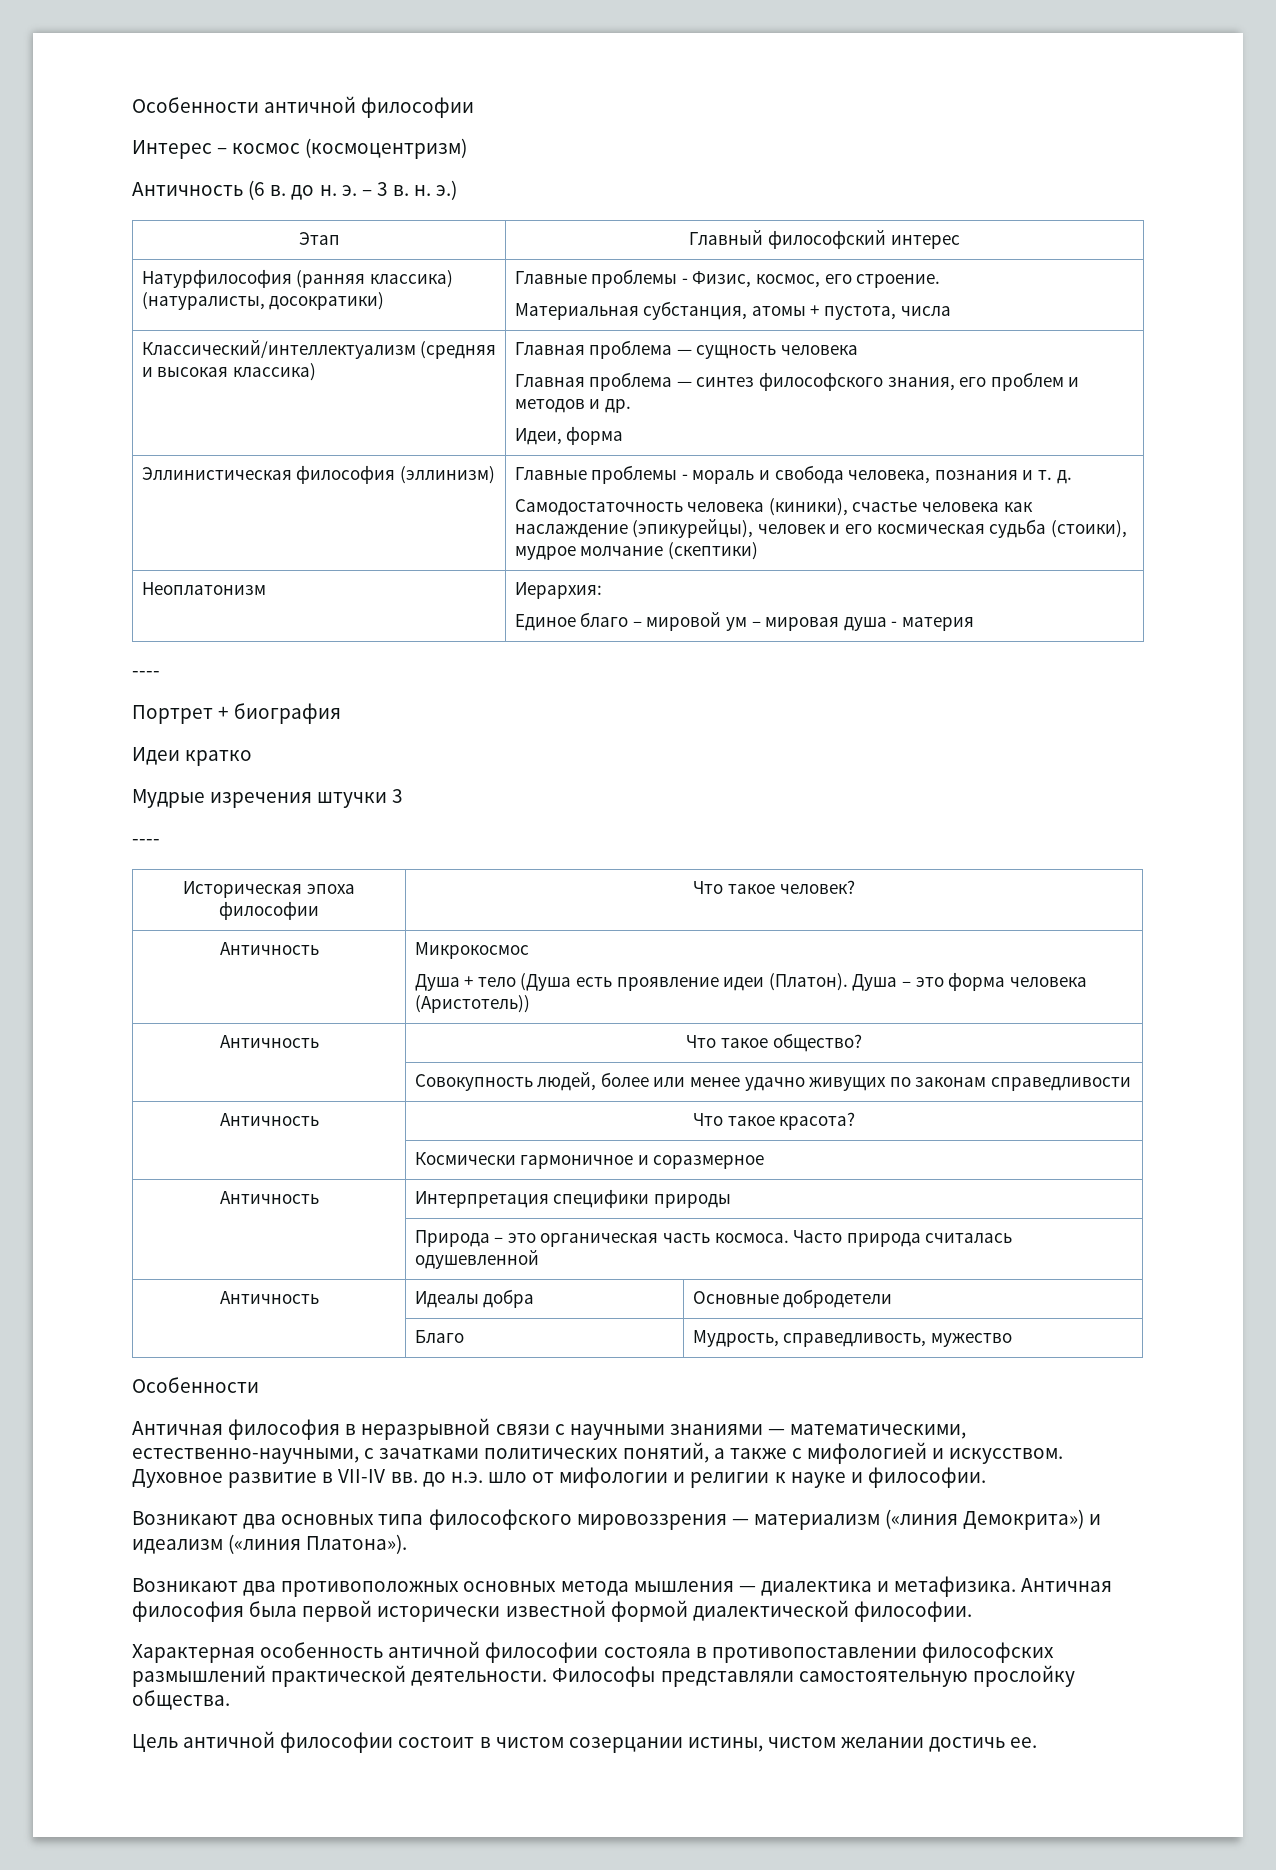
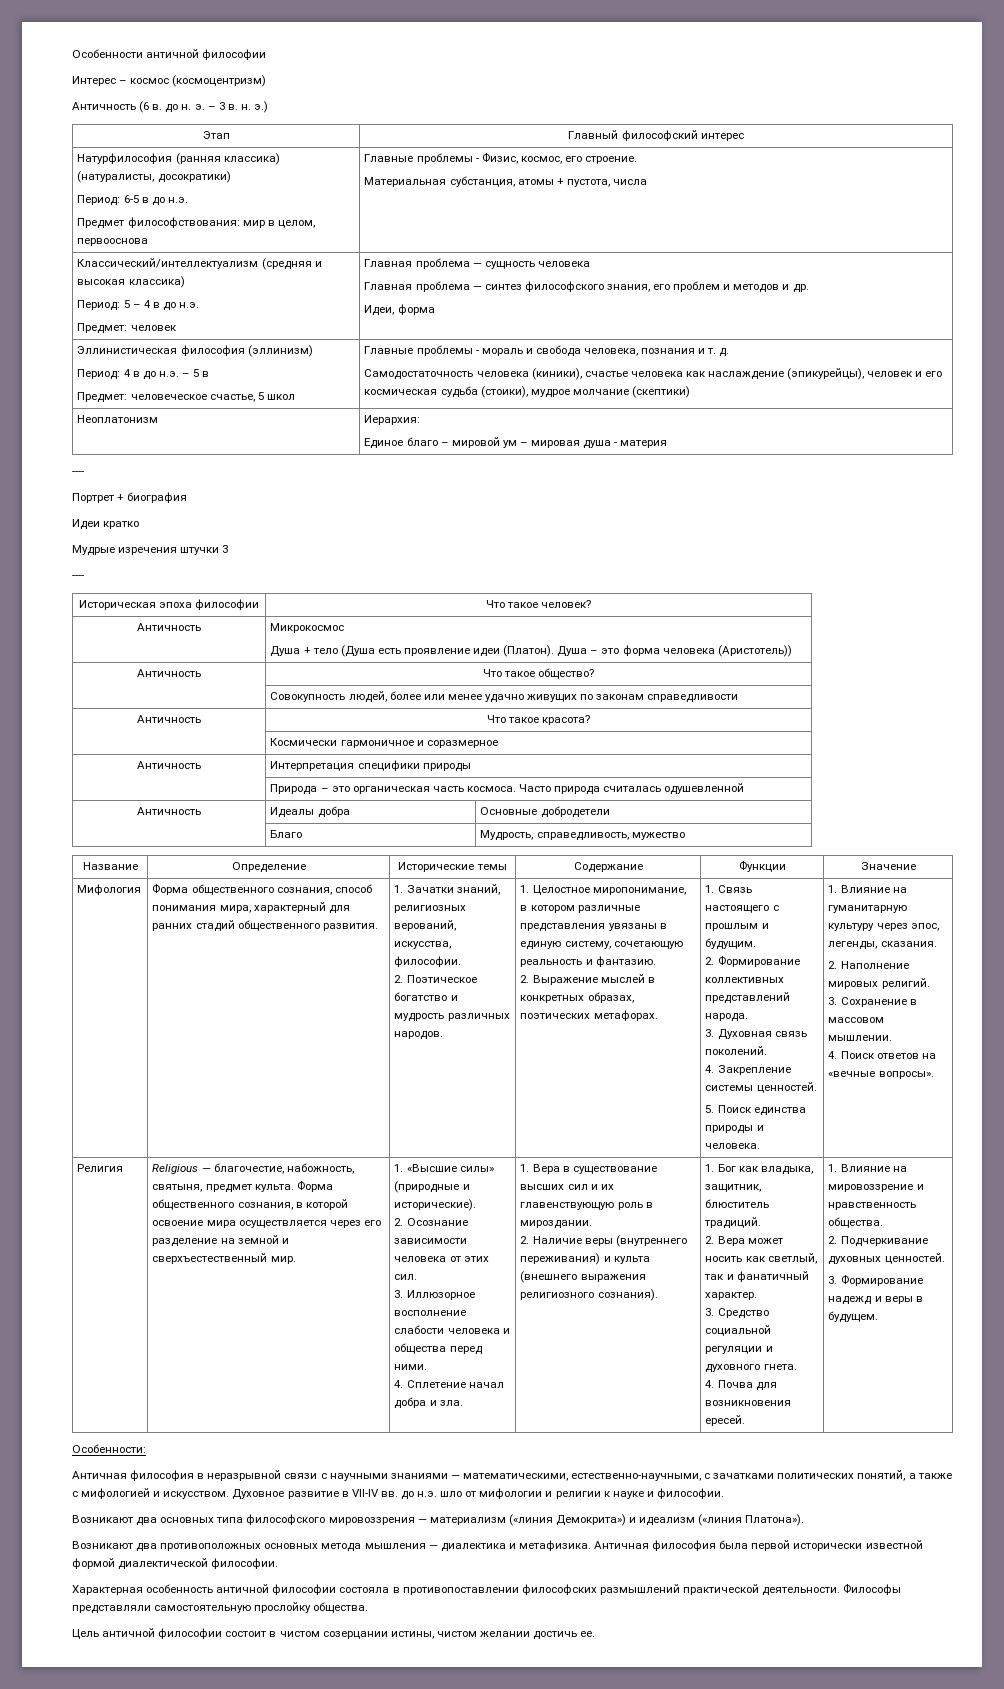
- Натурфилософия (ранняя классика) (натуралисты, досократики) | Главные проблемы - Физис, космос, его строение.
+ Натурфилософия (ранняя классика) (натуралисты, досократики)
+ Период: 6-5 в до н.э.
+ Предмет философствования: мир в целом, первооснова | Главные проблемы - Физис, космос, его строение.
- Классический/интеллектуализм (средняя и высокая классика) | Главная проблема — сущность человека
+ Классический/интеллектуализм (средняя и высокая классика)
+ Период: 5 – 4 в до н.э.
+ Предмет: человек | Главная проблема — сущность человека
+ Период: 4 в до н.э. – 5 в
+ Предмет: человеческое счастье, 5 школ
  | Благо | Мудрость, справедливость, мужество
- Особенности
+ Название | Определение | Исторические темы | Содержание | Функции | Значение
+ Мифология | Форма общественного сознания, способ понимания мира, характерный для ранних стадий общественного развития. | 1. Зачатки знаний, религиозных верований, искусства, философии.
+ 2. Поэтическое богатство и мудрость различных народов. | 1. Целостное миропонимание, в котором различные представления увязаны в единую систему, сочетающую реальность и фантазию.
+ 2. Выражение мыслей в конкретных образах, поэтических метафорах. | 1. Связь настоящего с прошлым и будущим.
+ 2. Формирование коллективных представлений народа.
+ 3. Духовная связь поколений.
+ 4. Закрепление системы ценностей.
+ 5. Поиск единства природы и человека. | 1. Влияние на гуманитарную культуру через эпос, легенды, сказания.
+ 2. Наполнение мировых религий.
+ 3. Сохранение в массовом мышлении.
+ 4. Поиск ответов на «вечные вопросы».
+ Религия | Religious — благочестие, набожность, святыня, предмет культа. Форма общественного сознания, в которой освоение мира осуществляется через его разделение на земной и сверхъестественный мир. | 1. «Высшие силы» (природные и исторические).
+ 2. Осознание зависимости человека от этих сил.
+ 3. Иллюзорное восполнение слабости человека и общества перед ними.
+ 4. Сплетение начал добра и зла. | 1. Вера в существование высших сил и их главенствующую роль в мироздании.
+ 2. Наличие веры (внутреннего переживания) и культа (внешнего выражения религиозного сознания). | 1. Бог как владыка, защитник, блюститель традиций.
+ 2. Вера может носить как светлый, так и фанатичный характер.
+ 3. Средство социальной регуляции и духовного гнета.
+ 4. Почва для возникновения ересей. | 1. Влияние на мировоззрение и нравственность общества.
+ 2. Подчеркивание духовных ценностей.
+ 3. Формирование надежд и веры в будущем.
+ Особенности:

